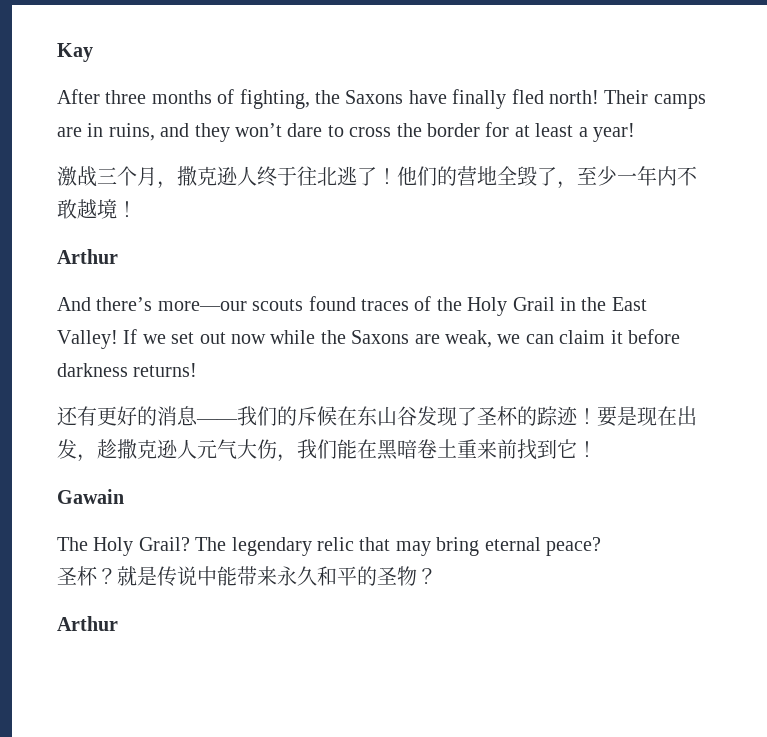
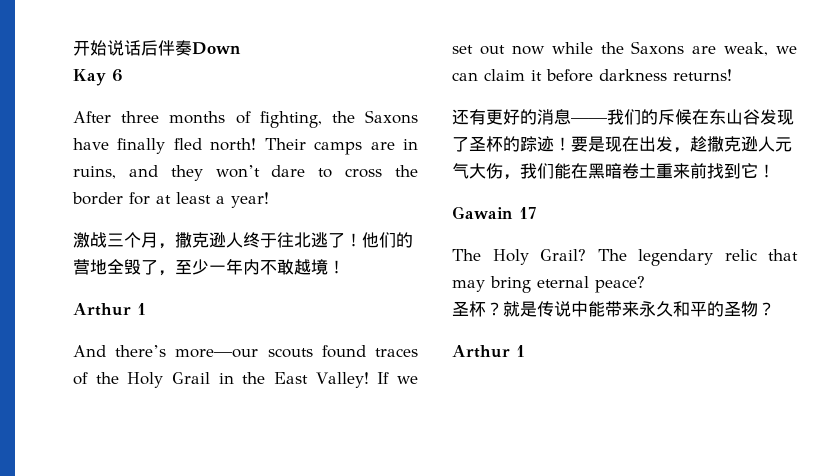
+ 开始说话后伴奏Down
- Kay
+ Kay 6
  他们的营地全毁了，至少一年内不敢越境！
- Arthur
+ Arthur 1
- Gawain
+ Gawain 17
  就是传说中能带来永久和平的圣物？
- Arthur
+ Arthur 1

